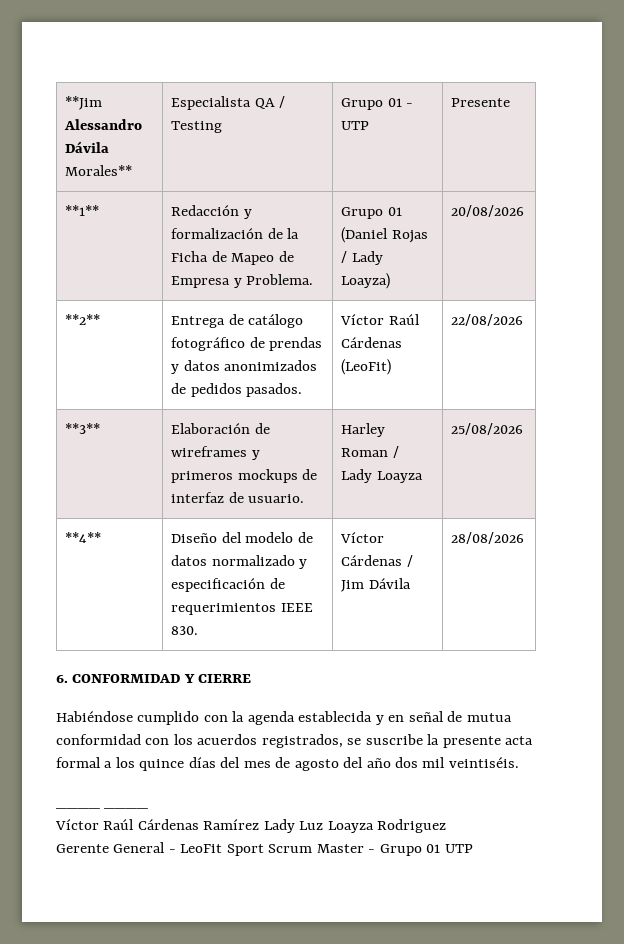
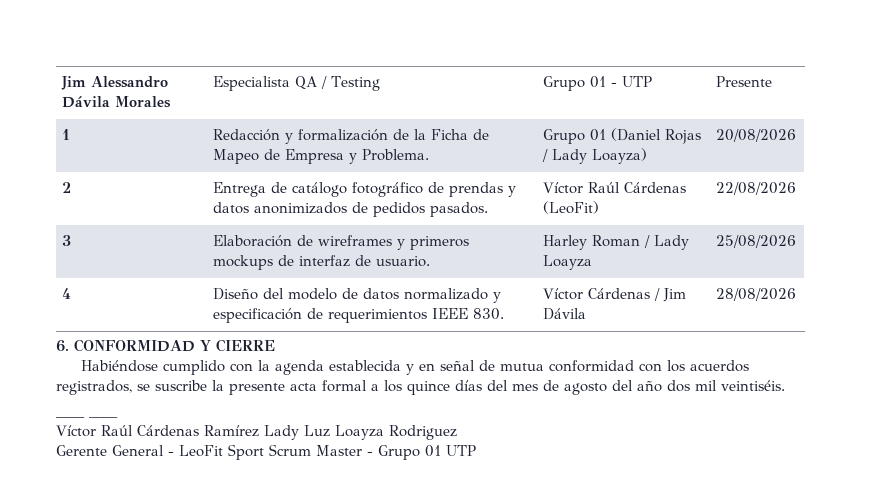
- **Jim Alessandro Dávila Morales** | Especialista QA / Testing | Grupo 01 - UTP | Presente
+ Jim Alessandro Dávila Morales | Especialista QA / Testing | Grupo 01 - UTP | Presente
- **1** | Redacción y formalización de la Ficha de Mapeo de Empresa y Problema. | Grupo 01 (Daniel Rojas / Lady Loayza) | 20/08/2026
+ 1 | Redacción y formalización de la Ficha de Mapeo de Empresa y Problema. | Grupo 01 (Daniel Rojas / Lady Loayza) | 20/08/2026
- **2** | Entrega de catálogo fotográfico de prendas y datos anonimizados de pedidos pasados. | Víctor Raúl Cárdenas (LeoFit) | 22/08/2026
+ 2 | Entrega de catálogo fotográfico de prendas y datos anonimizados de pedidos pasados. | Víctor Raúl Cárdenas (LeoFit) | 22/08/2026
- **3** | Elaboración de wireframes y primeros mockups de interfaz de usuario. | Harley Roman / Lady Loayza | 25/08/2026
+ 3 | Elaboración de wireframes y primeros mockups de interfaz de usuario. | Harley Roman / Lady Loayza | 25/08/2026
- **4** | Diseño del modelo de datos normalizado y especificación de requerimientos IEEE 830. | Víctor Cárdenas / Jim Dávila | 28/08/2026
+ 4 | Diseño del modelo de datos normalizado y especificación de requerimientos IEEE 830. | Víctor Cárdenas / Jim Dávila | 28/08/2026

